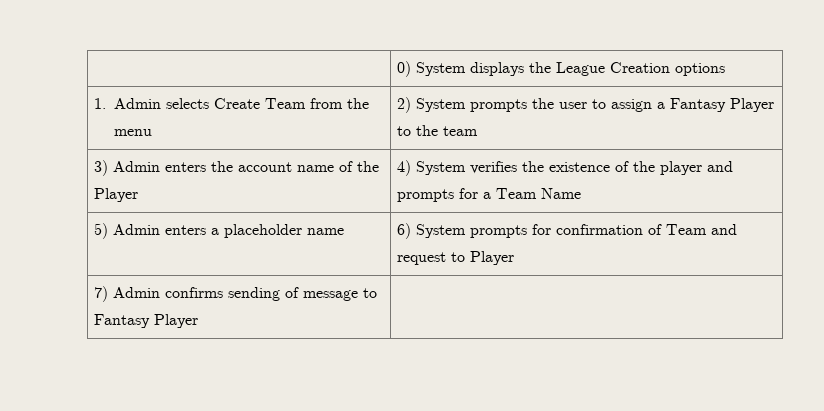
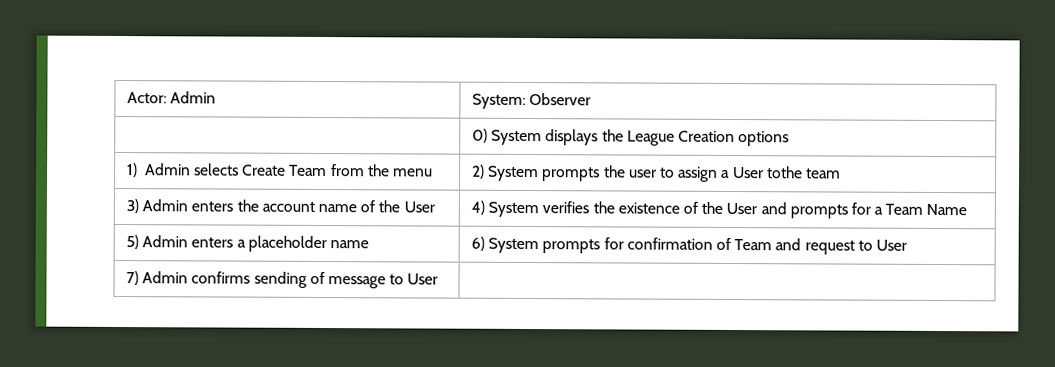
+ Actor: Admin | System: Observer
- 1. Admin selects Create Team from the menu | 2) System prompts the user to assign a Fantasy Player to the team
+ 1) Admin selects Create Team from the menu | 2) System prompts the user to assign a User tothe team
- 3) Admin enters the account name of the Player | 4) System verifies the existence of the player and prompts for a Team Name
+ 3) Admin enters the account name of the User | 4) System verifies the existence of the User and prompts for a Team Name
- 5) Admin enters a placeholder name | 6) System prompts for confirmation of Team and request to Player
+ 5) Admin enters a placeholder name | 6) System prompts for confirmation of Team and request to User
- 7) Admin confirms sending of message to Fantasy Player |
+ 7) Admin confirms sending of message to User |

